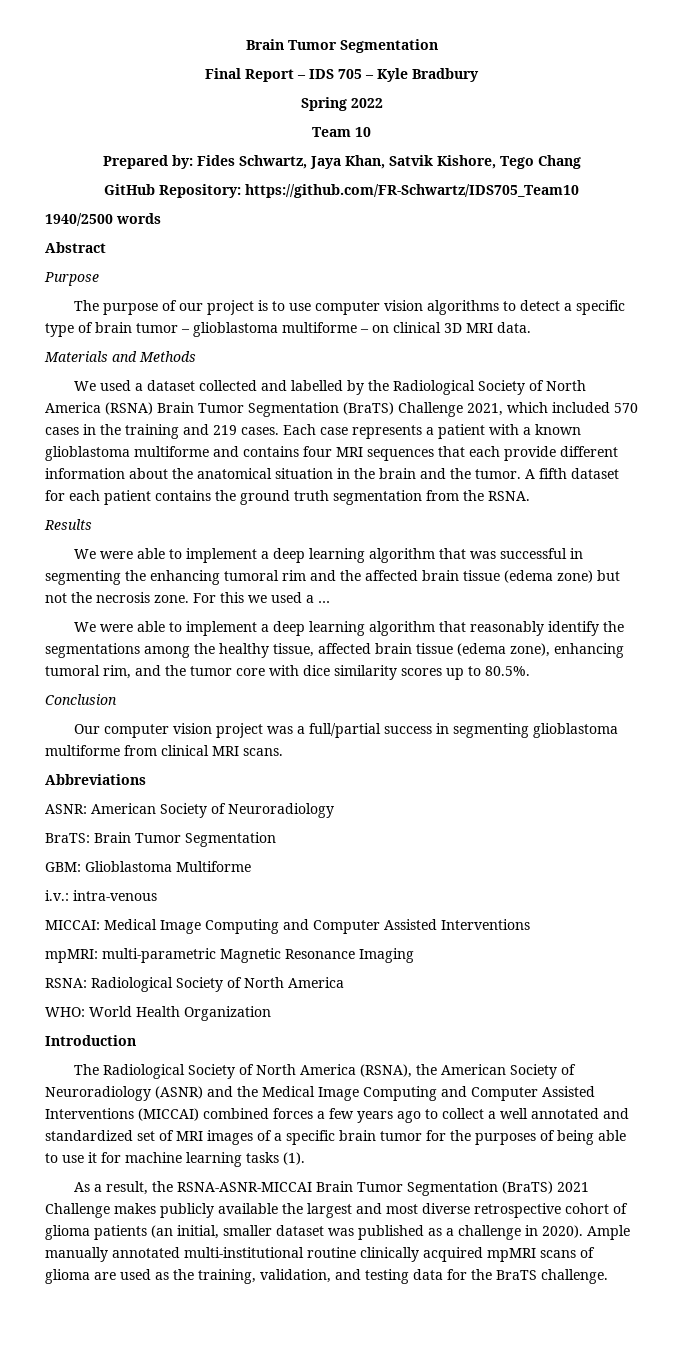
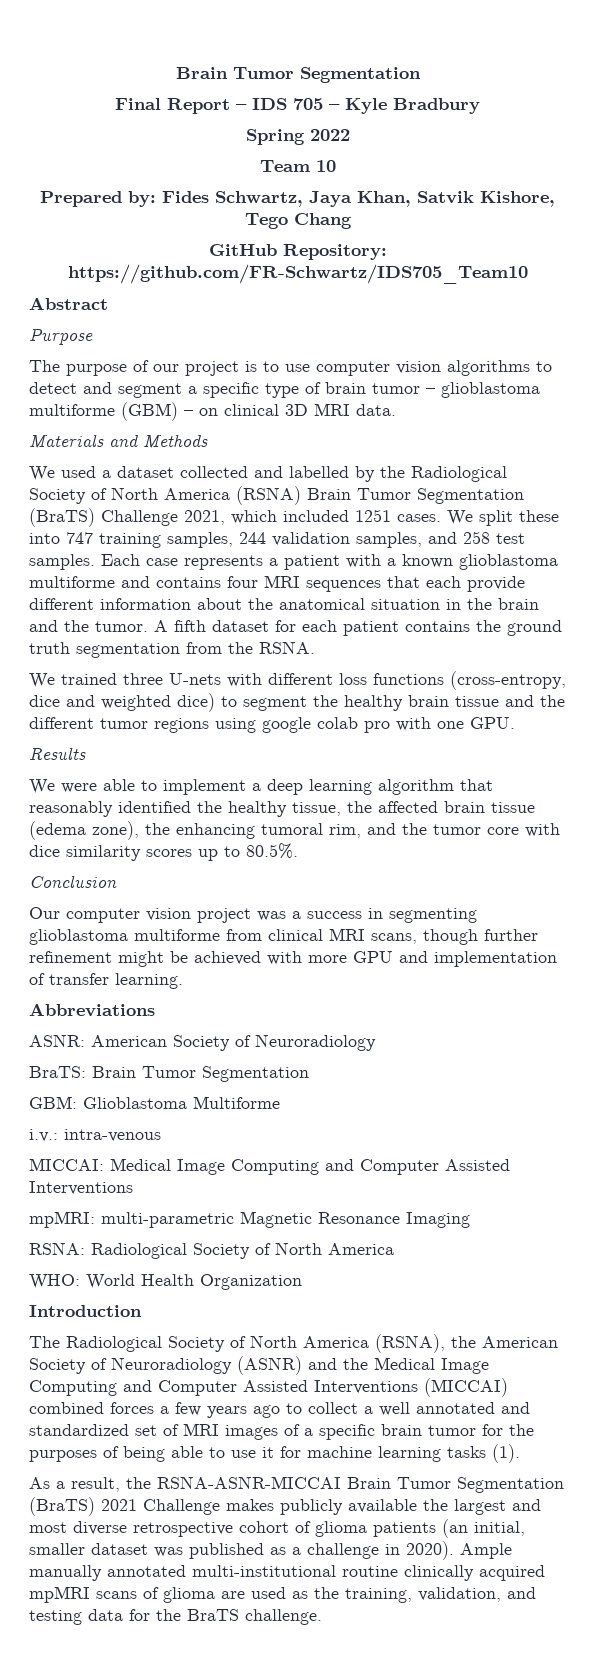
- 1940/2500 words
- The purpose of our project is to use computer vision algorithms to detect a specific type of brain tumor – glioblastoma multiforme – on clinical 3D MRI data.
+ The purpose of our project is to use computer vision algorithms to detect and segment a specific type of brain tumor – glioblastoma multiforme (GBM) – on clinical 3D MRI data.
- We used a dataset collected and labelled by the Radiological Society of North America (RSNA) Brain Tumor Segmentation (BraTS) Challenge 2021, which included 570 cases in the training and 219 cases.
+ We used a dataset collected and labelled by the Radiological Society of North America (RSNA) Brain Tumor Segmentation (BraTS) Challenge 2021, which included 1251 cases. We split these into 747 training samples, 244 validation samples, and 258 test samples.
+ We trained three U-nets with different loss functions (cross-entropy, dice and weighted dice) to segment the healthy brain tissue and the different tumor regions using google colab pro with one GPU.
- We were able to implement a deep learning algorithm that was successful in segmenting the enhancing tumoral rim and the affected brain tissue (edema zone) but not the necrosis zone. For this we used a …
- We were able to implement a deep learning algorithm that reasonably identify the segmentations among the healthy tissue, affected brain tissue (edema zone), enhancing tumoral rim, and the tumor core with dice similarity scores up to 80.5%.
+ We were able to implement a deep learning algorithm that reasonably identified the healthy tissue, the affected brain tissue (edema zone), the enhancing tumoral rim, and the tumor core with dice similarity scores up to 80.5%.
- Our computer vision project was a full/partial success in segmenting glioblastoma multiforme from clinical MRI scans.
+ Our computer vision project was a success in segmenting glioblastoma multiforme from clinical MRI scans, though further refinement might be achieved with more GPU and implementation of transfer learning.

